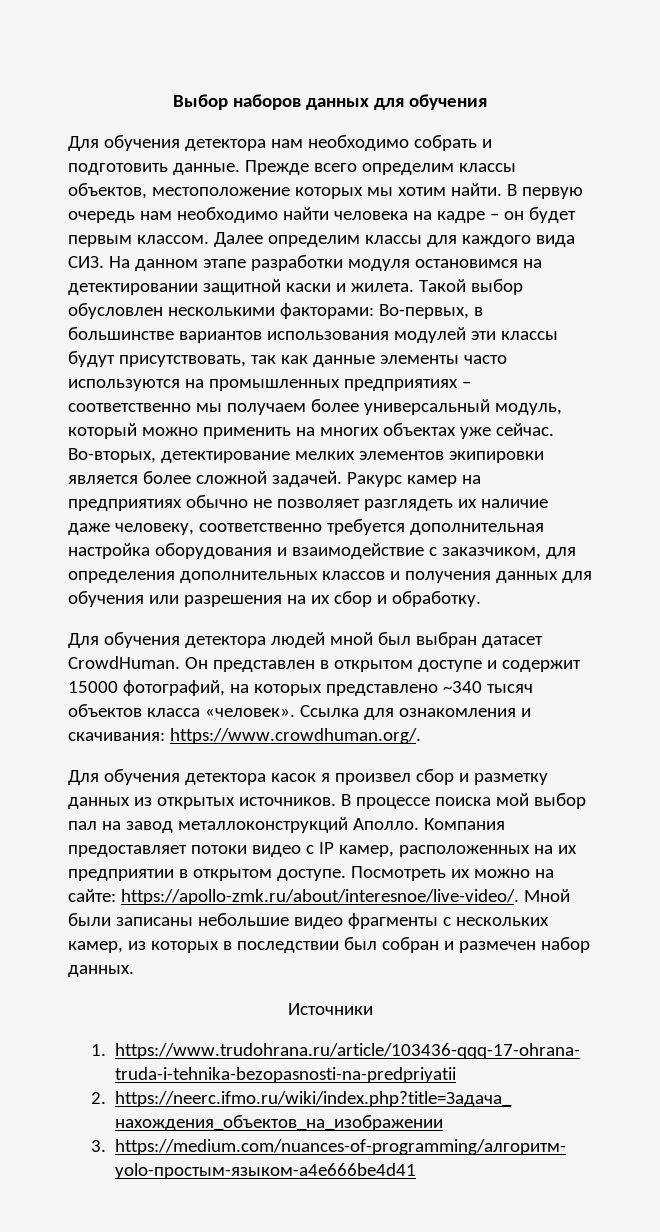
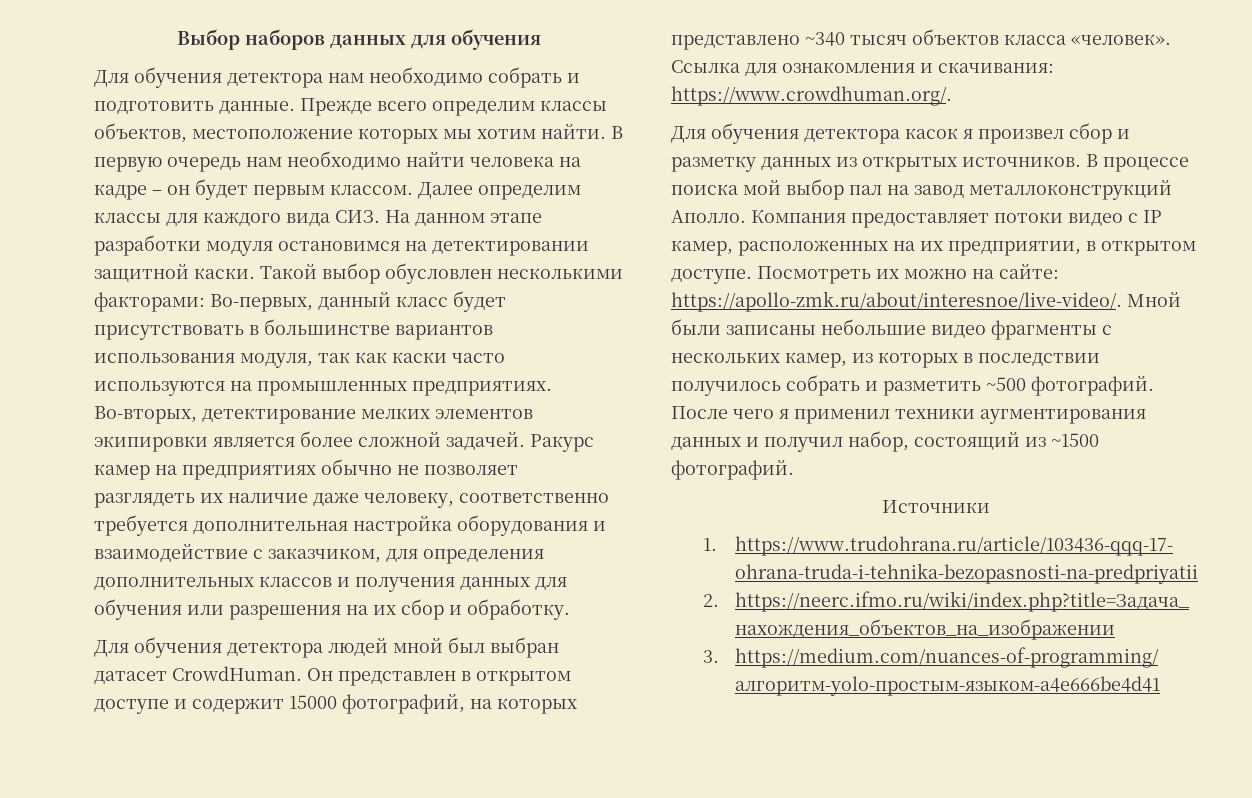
- Далее определим классы для каждого вида СИЗ. На данном этапе разработки модуля остановимся на детектировании защитной каски и жилета.
+ Далее определим классы для каждого вида СИЗ. На данном этапе разработки модуля остановимся на детектировании защитной каски.
- Такой выбор обусловлен несколькими факторами: Во-первых, в большинстве вариантов использования модулей эти классы будут присутствовать, так как данные элементы часто используются на промышленных предприятиях – соответственно мы получаем более универсальный модуль, который можно применить на многих объектах уже сейчас.
+ Такой выбор обусловлен несколькими факторами: Во-первых, данный класс будет присутствовать в большинстве вариантов использования модуля, так как каски часто используются на промышленных предприятиях.
- Компания предоставляет потоки видео с IP камер, расположенных на их предприятии в открытом доступе.
+ Компания предоставляет потоки видео с IP камер, расположенных на их предприятии, в открытом доступе.
- Посмотреть их можно на сайте: https://apollo-zmk.ru/about/interesnoe/live-video/. Мной были записаны небольшие видео фрагменты с нескольких камер, из которых в последствии был собран и размечен набор данных.
+ Посмотреть их можно на сайте: https://apollo-zmk.ru/about/interesnoe/live-video/. Мной были записаны небольшие видео фрагменты с нескольких камер, из которых в последствии получилось собрать и разметить ~500 фотографий. После чего я применил техники аугментирования данных и получил набор, состоящий из ~1500 фотографий.

